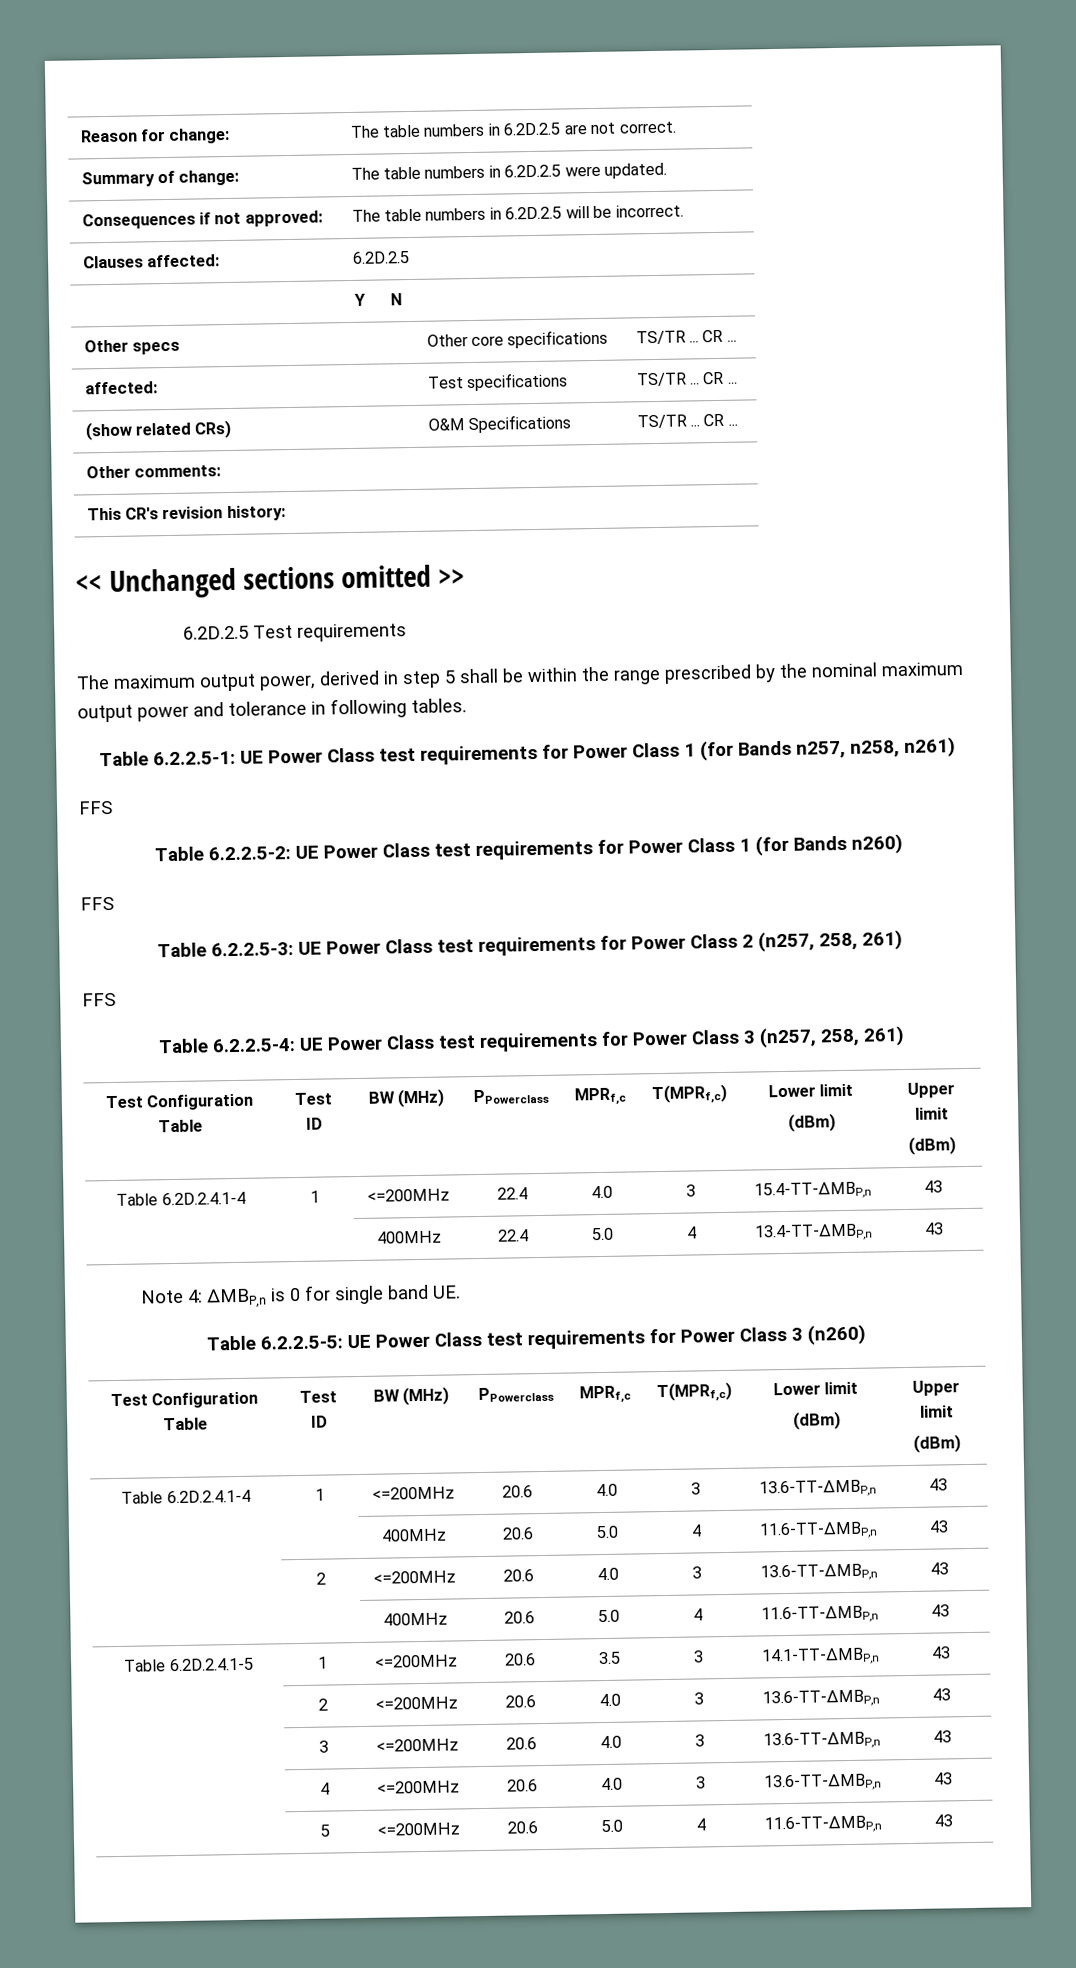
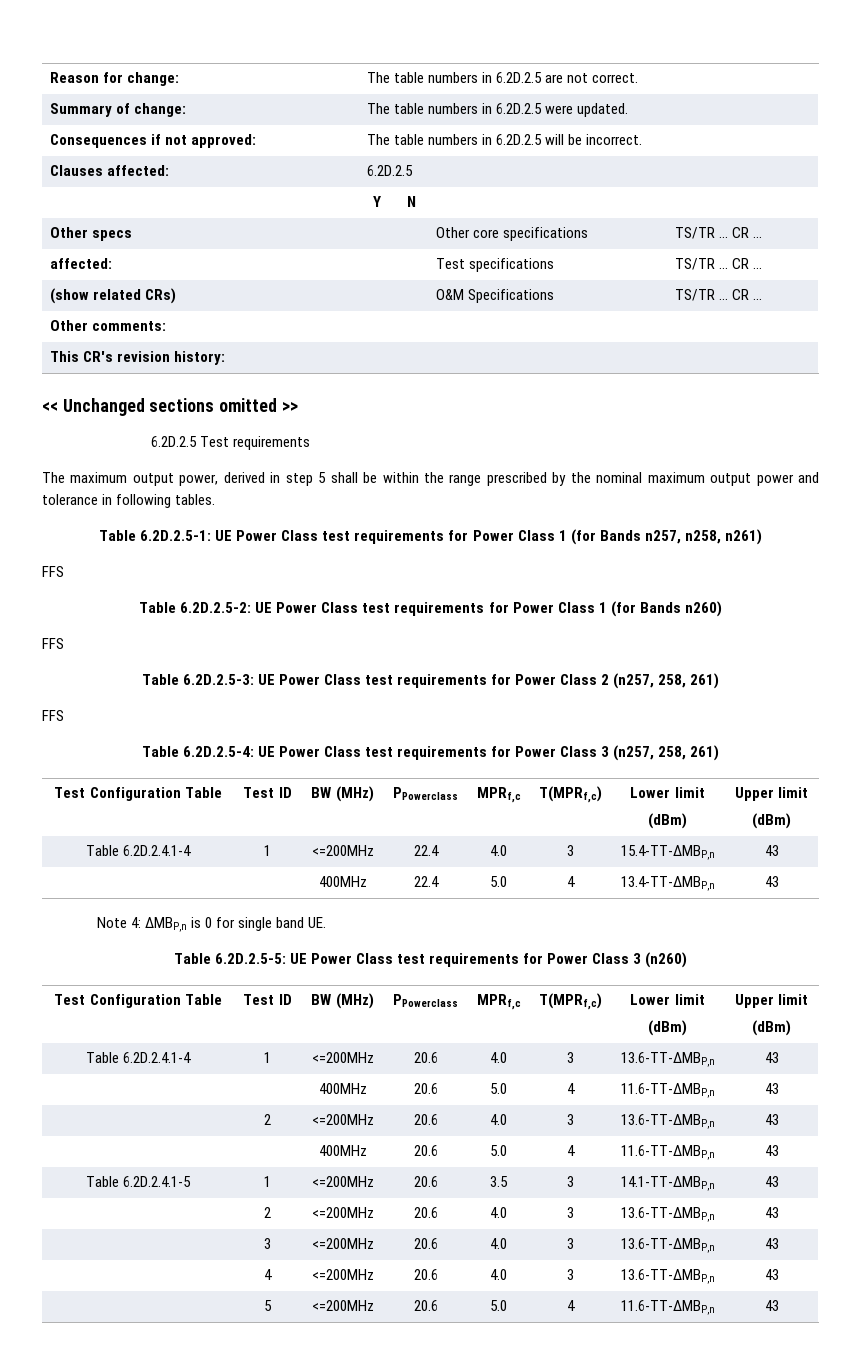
- Table 6.2.2.5-1: UE Power Class test requirements for Power Class 1 (for Bands n257, n258, n261)
+ Table 6.2D.2.5-1: UE Power Class test requirements for Power Class 1 (for Bands n257, n258, n261)
- Table 6.2.2.5-2: UE Power Class test requirements for Power Class 1 (for Bands n260)
+ Table 6.2D.2.5-2: UE Power Class test requirements for Power Class 1 (for Bands n260)
- Table 6.2.2.5-3: UE Power Class test requirements for Power Class 2 (n257, 258, 261)
+ Table 6.2D.2.5-3: UE Power Class test requirements for Power Class 2 (n257, 258, 261)
- Table 6.2.2.5-4: UE Power Class test requirements for Power Class 3 (n257, 258, 261)
+ Table 6.2D.2.5-4: UE Power Class test requirements for Power Class 3 (n257, 258, 261)
- Table 6.2.2.5-5: UE Power Class test requirements for Power Class 3 (n260)
+ Table 6.2D.2.5-5: UE Power Class test requirements for Power Class 3 (n260)

